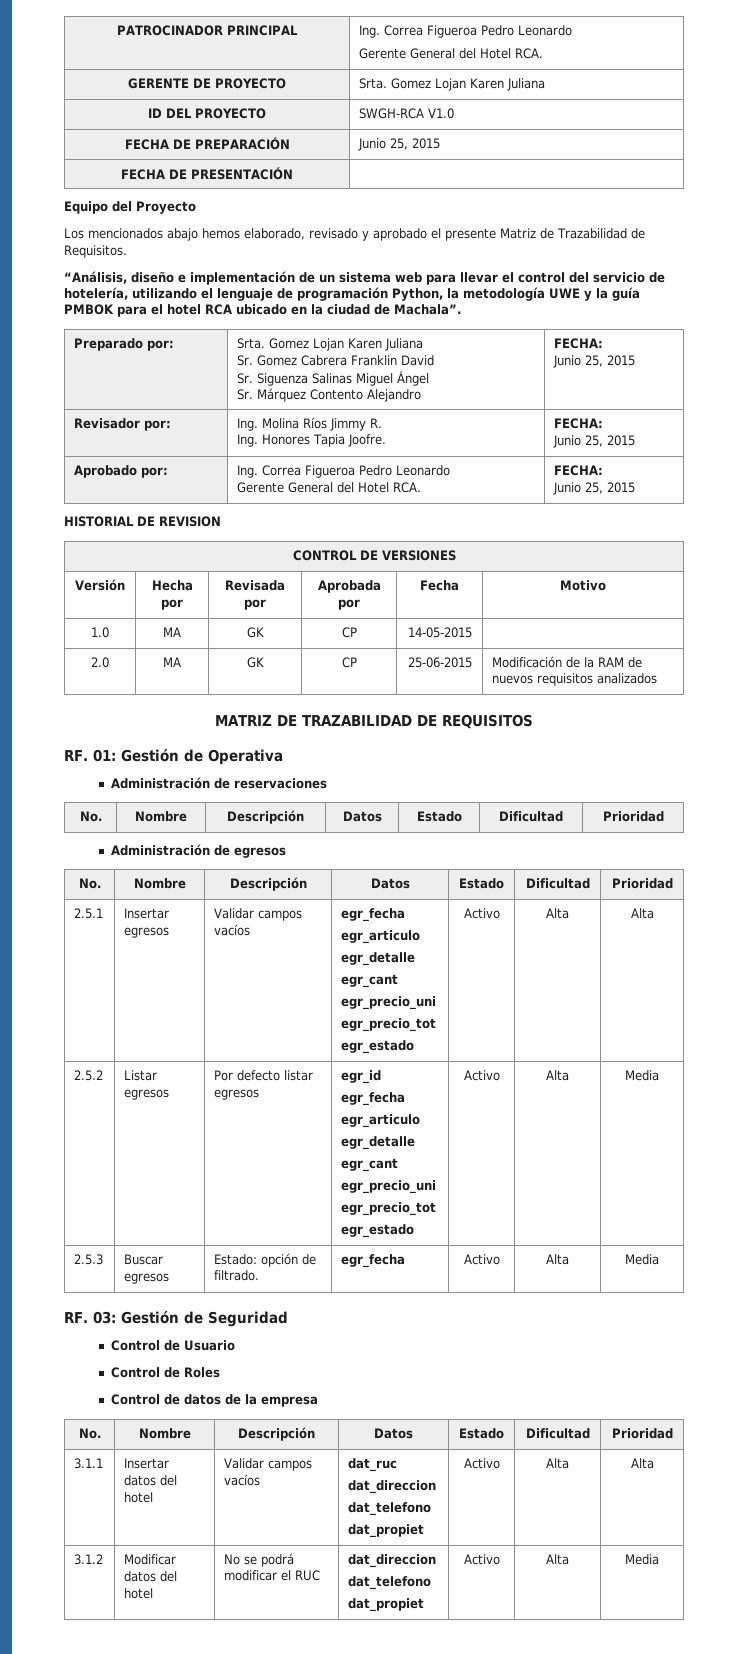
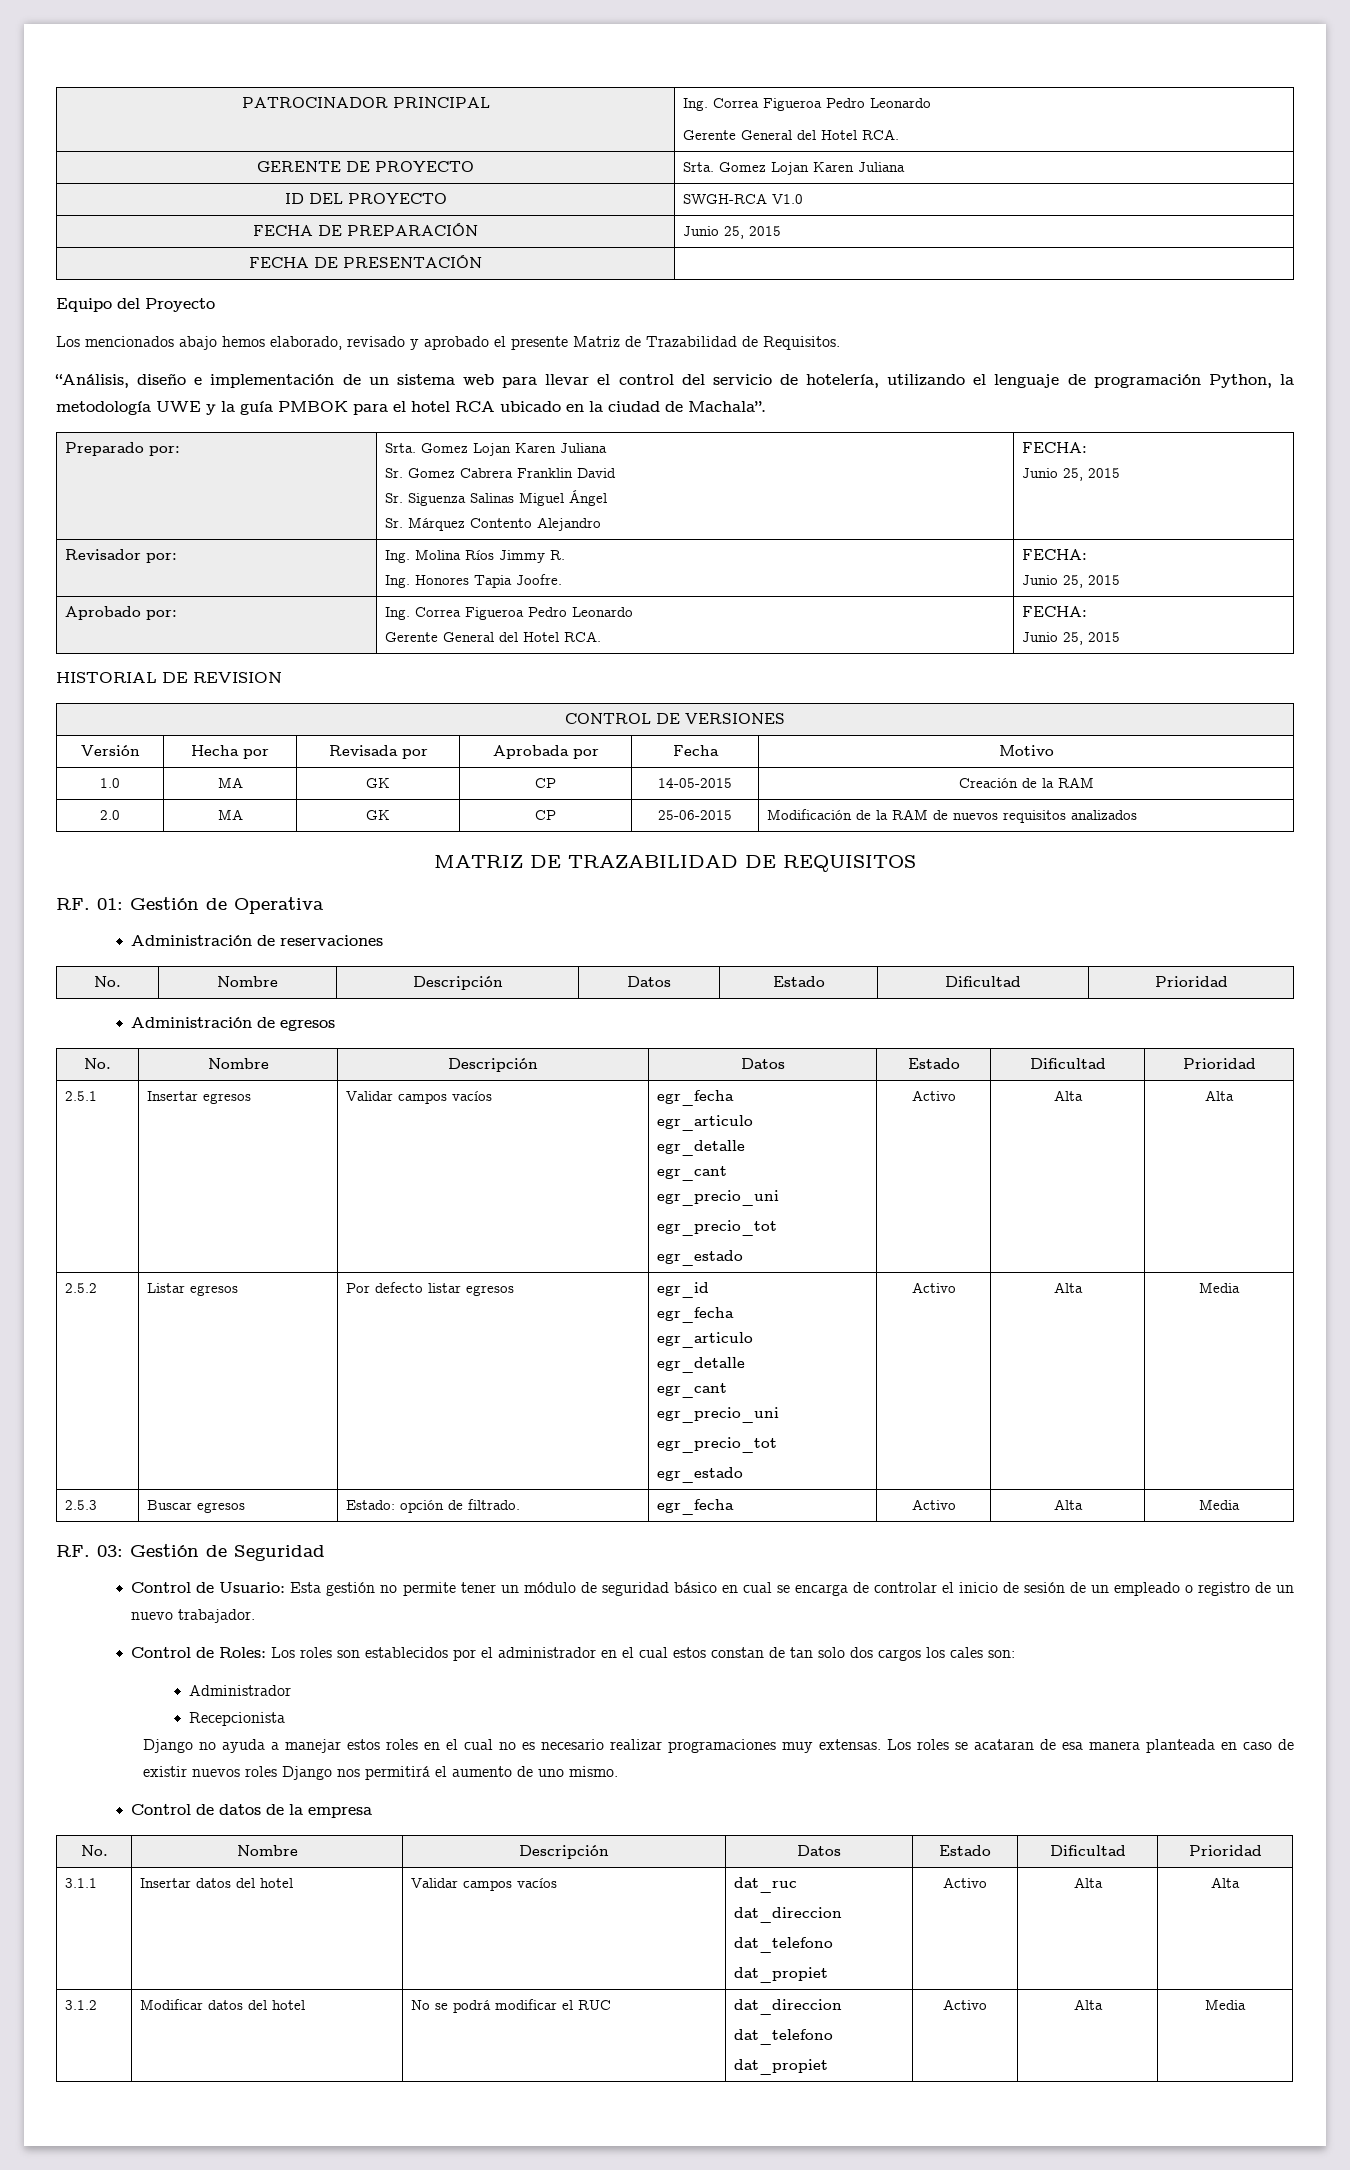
- 1.0 | MA | GK | CP | 14-05-2015 |
+ 1.0 | MA | GK | CP | 14-05-2015 | Creación de la RAM
- Control de Usuario
- Control de Roles
+ Control de Usuario: Esta gestión no permite tener un módulo de seguridad básico en cual se encarga de controlar el inicio de sesión de un empleado o registro de un nuevo trabajador.
+ Control de Roles: Los roles son establecidos por el administrador en el cual estos constan de tan solo dos cargos los cales son:
+ Administrador
+ Recepcionista
+ Django no ayuda a manejar estos roles en el cual no es necesario realizar programaciones muy extensas. Los roles se acataran de esa manera planteada en caso de existir nuevos roles Django nos permitirá el aumento de uno mismo.

